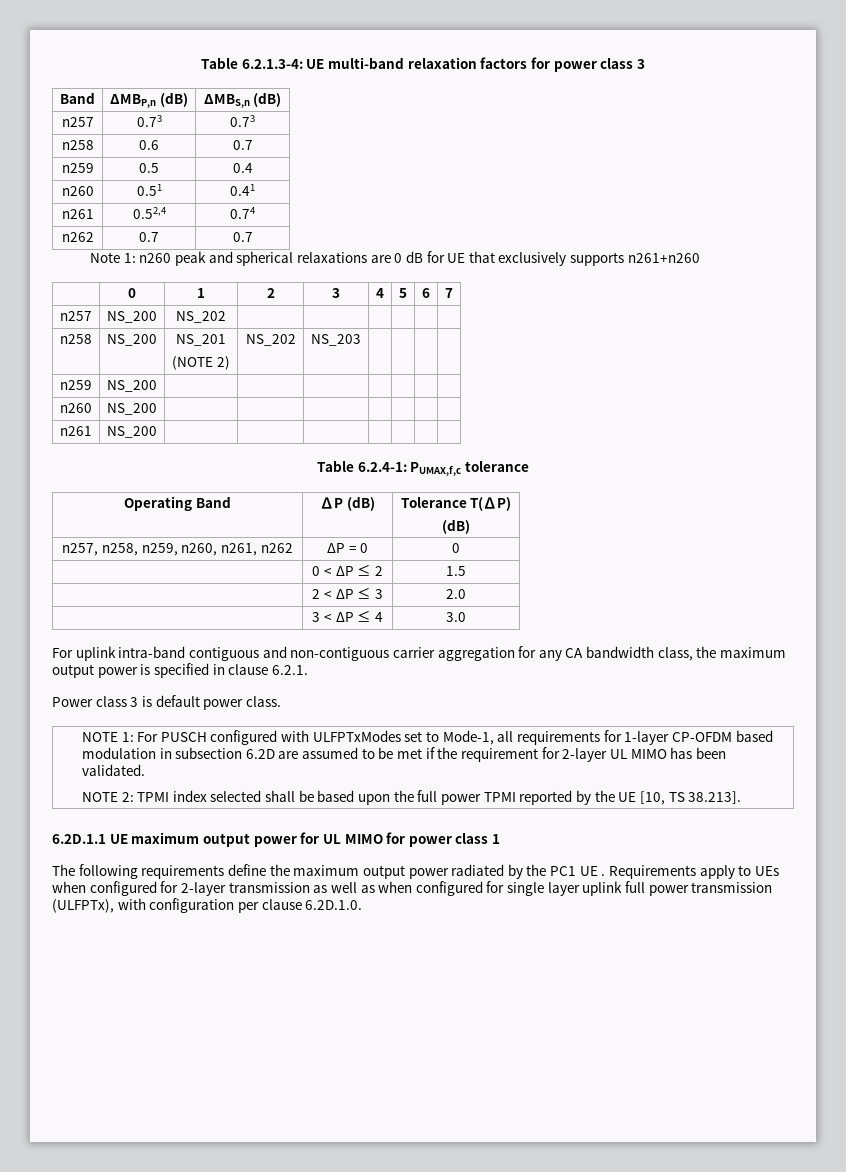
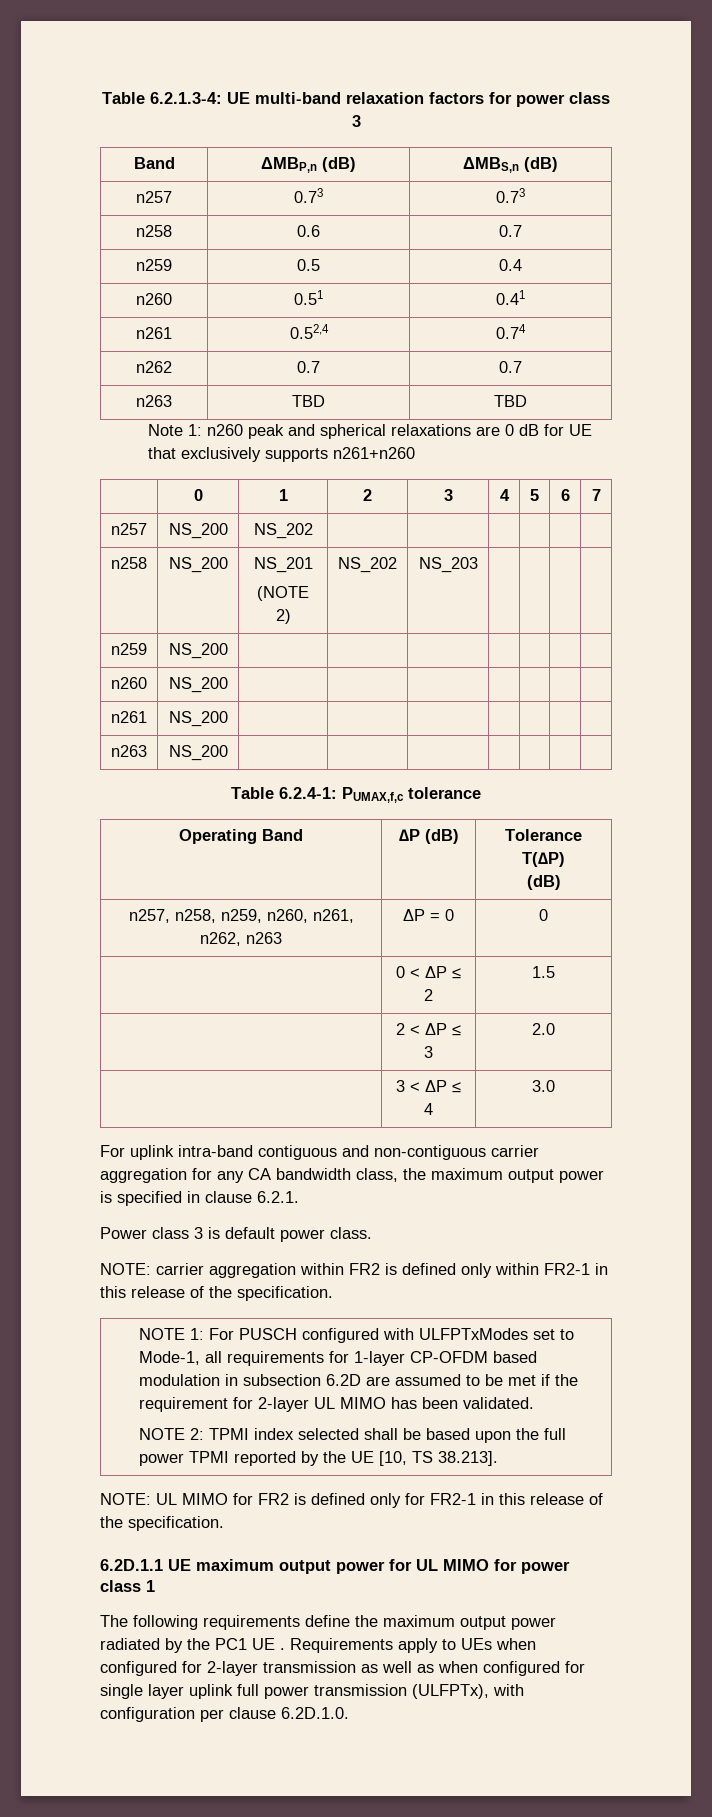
+ n263 | TBD | TBD
+ n263 | NS_200 | | | | | | |
- n257, n258, n259, n260, n261, n262 | ΔP = 0 | 0
+ n257, n258, n259, n260, n261, n262, n263 | ΔP = 0 | 0
+ NOTE: carrier aggregation within FR2 is defined only within FR2-1 in this release of the specification.
+ NOTE: UL MIMO for FR2 is defined only for FR2-1 in this release of the specification.

